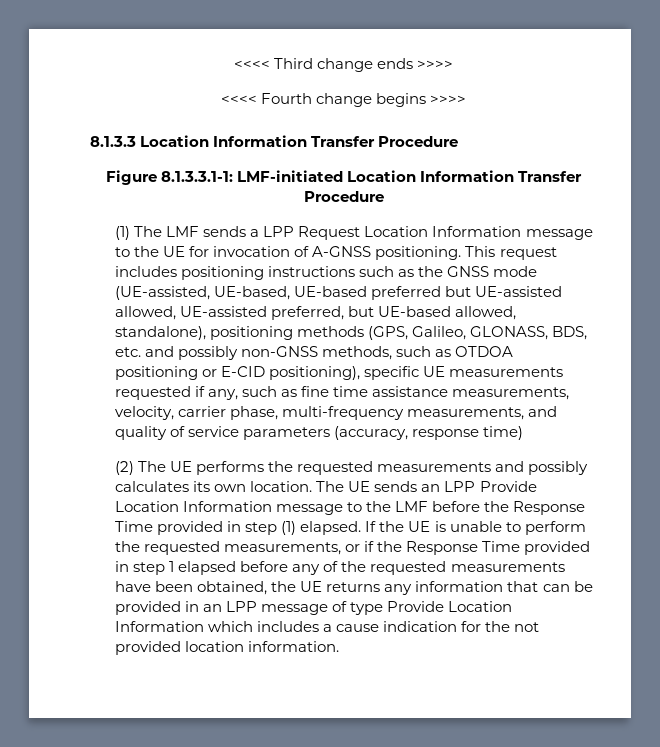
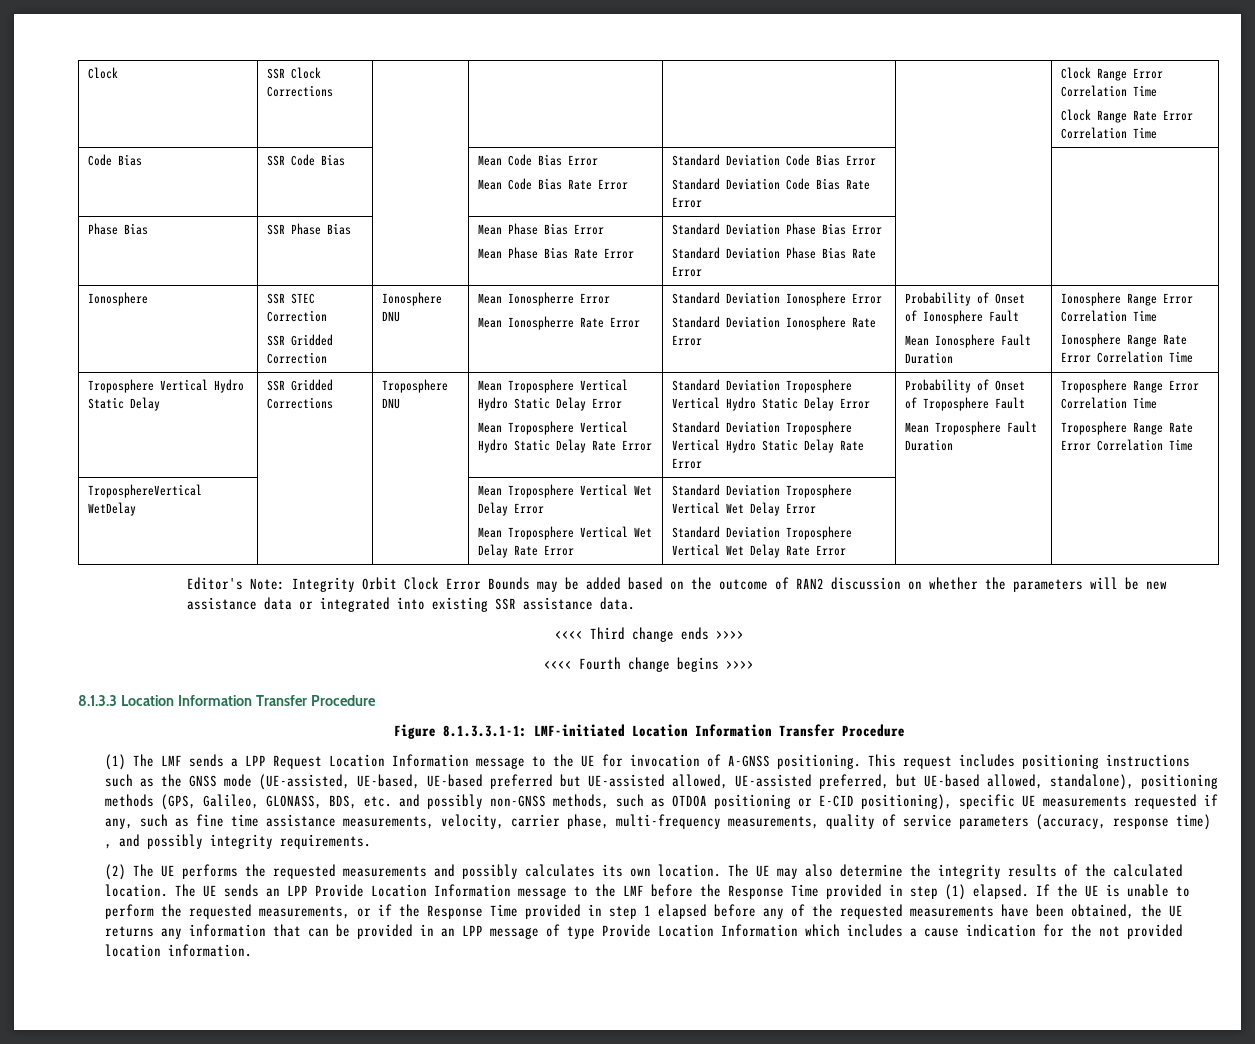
+ Clock | SSR Clock Corrections | | | | | Clock Range Error Correlation Time
+ Clock Range Rate Error Correlation Time
+ Code Bias | SSR Code Bias | | Mean Code Bias Error
+ Mean Code Bias Rate Error | Standard Deviation Code Bias Error
+ Standard Deviation Code Bias Rate Error | |
+ Phase Bias | SSR Phase Bias | | Mean Phase Bias Error
+ Mean Phase Bias Rate Error | Standard Deviation Phase Bias Error
+ Standard Deviation Phase Bias Rate Error | |
+ Ionosphere | SSR STEC Correction
+ SSR Gridded Correction | Ionosphere DNU | Mean Ionospherre Error
+ Mean Ionospherre Rate Error | Standard Deviation Ionosphere Error
+ Standard Deviation Ionosphere Rate Error | Probability of Onset of Ionosphere Fault
+ Mean Ionosphere Fault Duration | Ionosphere Range Error Correlation Time
+ Ionosphere Range Rate Error Correlation Time
+ Troposphere Vertical Hydro Static Delay | SSR Gridded Corrections | Troposphere DNU | Mean Troposphere Vertical Hydro Static Delay Error
+ Mean Troposphere Vertical Hydro Static Delay Rate Error | Standard Deviation Troposphere Vertical Hydro Static Delay Error
+ Standard Deviation Troposphere Vertical Hydro Static Delay Rate Error | Probability of Onset of Troposphere Fault
+ Mean Troposphere Fault Duration | Troposphere Range Error Correlation Time
+ Troposphere Range Rate Error Correlation Time
+ TroposphereVertical WetDelay | | | Mean Troposphere Vertical Wet Delay Error
+ Mean Troposphere Vertical Wet Delay Rate Error | Standard Deviation Troposphere Vertical Wet Delay Error
+ Standard Deviation Troposphere Vertical Wet Delay Rate Error | |
+ Editor's Note: Integrity Orbit Clock Error Bounds may be added based on the outcome of RAN2 discussion on whether the parameters will be new assistance data or integrated into existing SSR assistance data.
- This request includes positioning instructions such as the GNSS mode (UE-assisted, UE-based, UE-based preferred but UE-assisted allowed, UE-assisted preferred, but UE-based allowed, standalone), positioning methods (GPS, Galileo, GLONASS, BDS, etc. and possibly non-GNSS methods, such as OTDOA positioning or E-CID positioning), specific UE measurements requested if any, such as fine time assistance measurements, velocity, carrier phase, multi-frequency measurements, and quality of service parameters (accuracy, response time)
+ This request includes positioning instructions such as the GNSS mode (UE-assisted, UE-based, UE-based preferred but UE-assisted allowed, UE-assisted preferred, but UE-based allowed, standalone), positioning methods (GPS, Galileo, GLONASS, BDS, etc. and possibly non-GNSS methods, such as OTDOA positioning or E-CID positioning), specific UE measurements requested if any, such as fine time assistance measurements, velocity, carrier phase, multi-frequency measurements, quality of service parameters (accuracy, response time) , and possibly integrity requirements.
- The UE sends an LPP Provide Location Information message to the LMF before the Response Time provided in step (1) elapsed.
+ The UE may also determine the integrity results of the calculated location. The UE sends an LPP Provide Location Information message to the LMF before the Response Time provided in step (1) elapsed.

